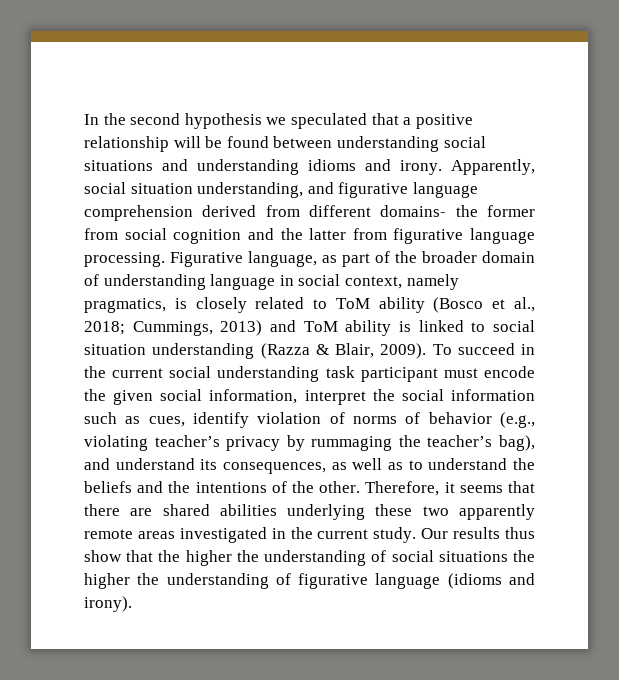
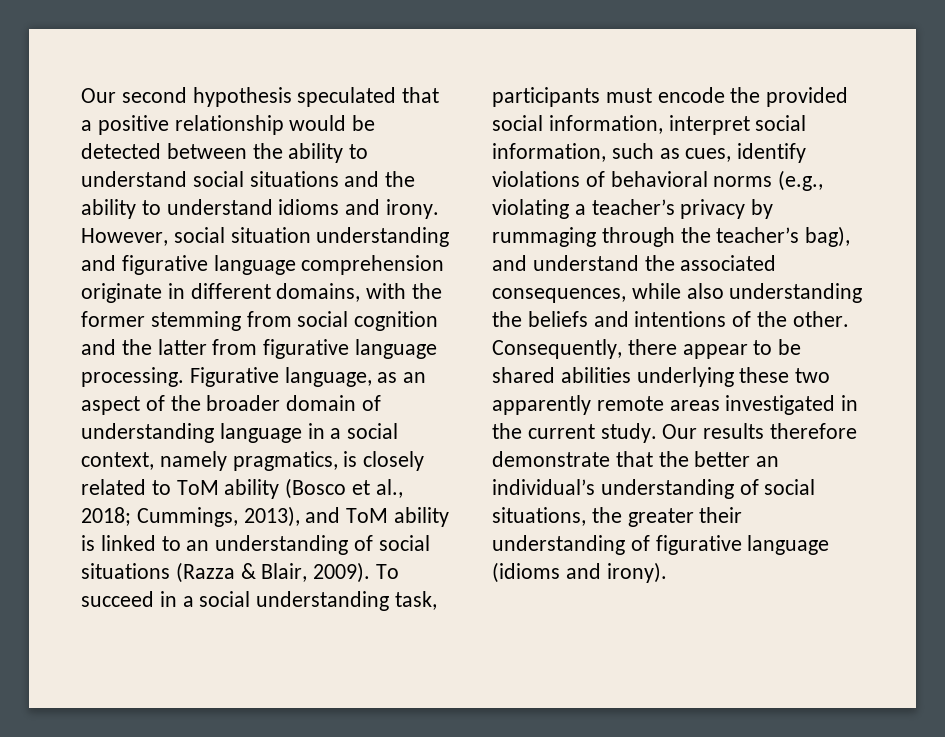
- In the second hypothesis we speculated that a positive relationship will be found between understanding social situations and understanding idioms and irony.
+ Our second hypothesis speculated that a positive relationship would be detected between the ability to understand social situations and the ability to understand idioms and irony.
- Apparently, social situation understanding, and figurative language comprehension derived from different domains- the former from social cognition and the latter from figurative language processing.
+ However, social situation understanding and figurative language comprehension originate in different domains, with the former stemming from social cognition and the latter from figurative language processing.
- Figurative language, as part of the broader domain of understanding language in social context, namely pragmatics, is closely related to ToM ability (Bosco et al., 2018; Cummings, 2013) and ToM ability is linked to social situation understanding (Razza & Blair, 2009).
+ Figurative language, as an aspect of the broader domain of understanding language in a social context, namely pragmatics, is closely related to ToM ability (Bosco et al., 2018; Cummings, 2013), and ToM ability is linked to an understanding of social situations (Razza & Blair, 2009).
- To succeed in the current social understanding task participant must encode the given social information, interpret the social information such as cues, identify violation of norms of behavior (e.g., violating teacher’s privacy by rummaging the teacher’s bag), and understand its consequences, as well as to understand the beliefs and the intentions of the other.
+ To succeed in a social understanding task, participants must encode the provided social information, interpret social information, such as cues, identify violations of behavioral norms (e.g., violating a teacher’s privacy by rummaging through the teacher’s bag), and understand the associated consequences, while also understanding the beliefs and intentions of the other.
- Therefore, it seems that there are shared abilities underlying these two apparently remote areas investigated in the current study.
+ Consequently, there appear to be shared abilities underlying these two apparently remote areas investigated in the current study.
- Our results thus show that the higher the understanding of social situations the higher the understanding of figurative language (idioms and irony).
+ Our results therefore demonstrate that the better an individual’s understanding of social situations, the greater their understanding of figurative language (idioms and irony).

